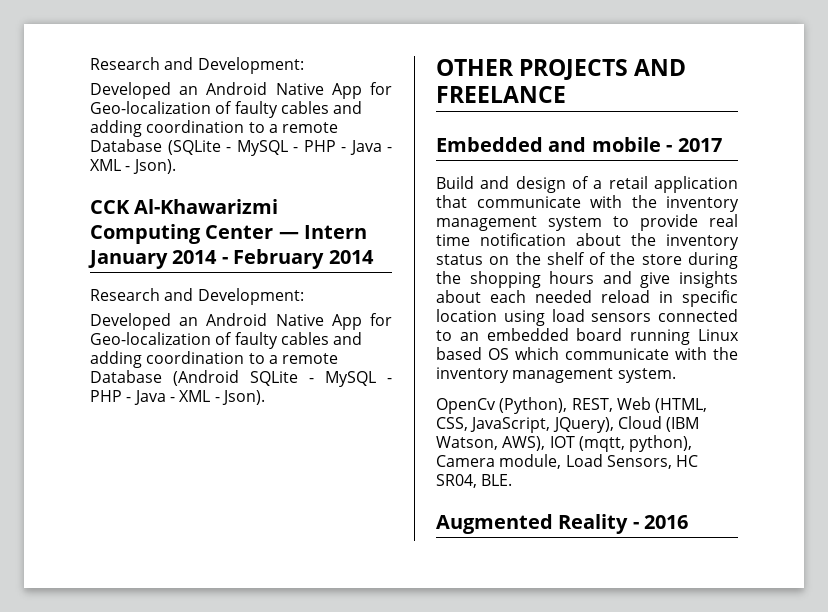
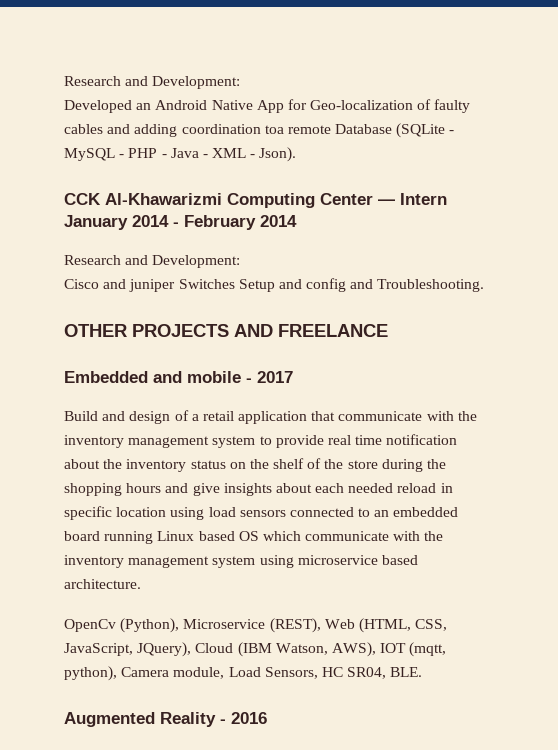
- Developed an Android Native App for Geo-localization of faulty cables and adding coordination to a remote Database (SQLite - MySQL - PHP - Java - XML - Json).
+ Developed an Android Native App for Geo-localization of faulty cables and adding coordination toa remote Database (SQLite - MySQL - PHP - Java - XML - Json).
- Developed an Android Native App for Geo-localization of faulty cables and adding coordination to a remote Database (Android SQLite - MySQL - PHP - Java - XML - Json).
+ Cisco and juniper Switches Setup and config and Troubleshooting.
- Build and design of a retail application that communicate with the inventory management system to provide real time notification about the inventory status on the shelf of the store during the shopping hours and give insights about each needed reload in specific location using load sensors connected to an embedded board running Linux based OS which communicate with the inventory management system.
+ Build and design of a retail application that communicate with the inventory management system to provide real time notification about the inventory status on the shelf of the store during the shopping hours and give insights about each needed reload in specific location using load sensors connected to an embedded board running Linux based OS which communicate with the inventory management system using microservice based architecture.
- OpenCv (Python), REST, Web (HTML, CSS, JavaScript, JQuery), Cloud (IBM Watson, AWS), IOT (mqtt, python), Camera module, Load Sensors, HC SR04, BLE.
+ OpenCv (Python), Microservice (REST), Web (HTML, CSS, JavaScript, JQuery), Cloud (IBM Watson, AWS), IOT (mqtt, python), Camera module, Load Sensors, HC SR04, BLE.

